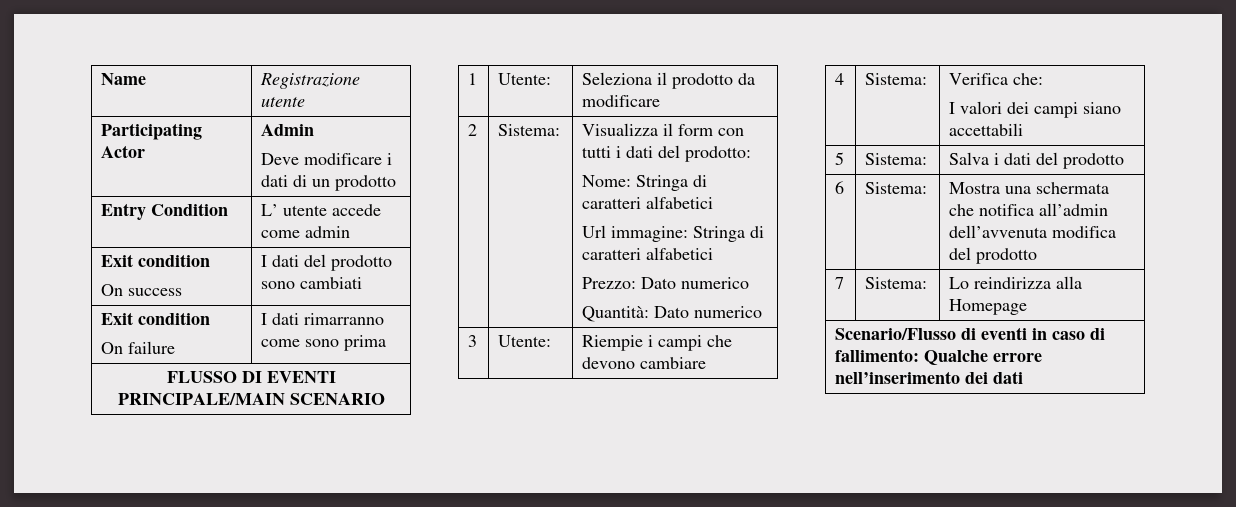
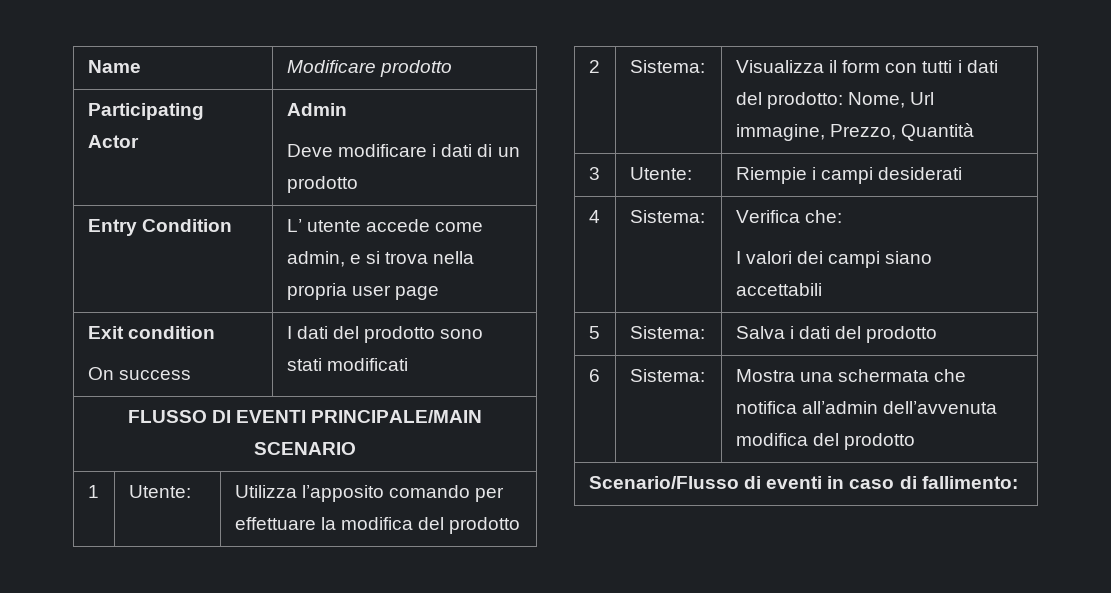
- Name | Registrazione utente
+ Name | Modificare prodotto
- Entry Condition | L’ utente accede come admin
+ Entry Condition | L’ utente accede come admin, e si trova nella propria user page
  Exit condition
- On success | I dati del prodotto sono cambiati
- Exit condition
- On failure | I dati rimarranno come sono prima
+ On success | I dati del prodotto sono stati modificati
- 1 | Utente: | Seleziona il prodotto da modificare
+ 1 | Utente: | Utilizza l’apposito comando per effettuare la modifica del prodotto
- 2 | Sistema: | Visualizza il form con tutti i dati del prodotto:
- Nome: Stringa di caratteri alfabetici
- Url immagine: Stringa di caratteri alfabetici
- Prezzo: Dato numerico
- Quantità: Dato numerico
+ 2 | Sistema: | Visualizza il form con tutti i dati del prodotto: Nome, Url immagine, Prezzo, Quantità
- 3 | Utente: | Riempie i campi che devono cambiare
+ 3 | Utente: | Riempie i campi desiderati
- 7 | Sistema: | Lo reindirizza alla Homepage
- Scenario/Flusso di eventi in caso di fallimento: Qualche errore nell’inserimento dei dati
+ Scenario/Flusso di eventi in caso di fallimento:

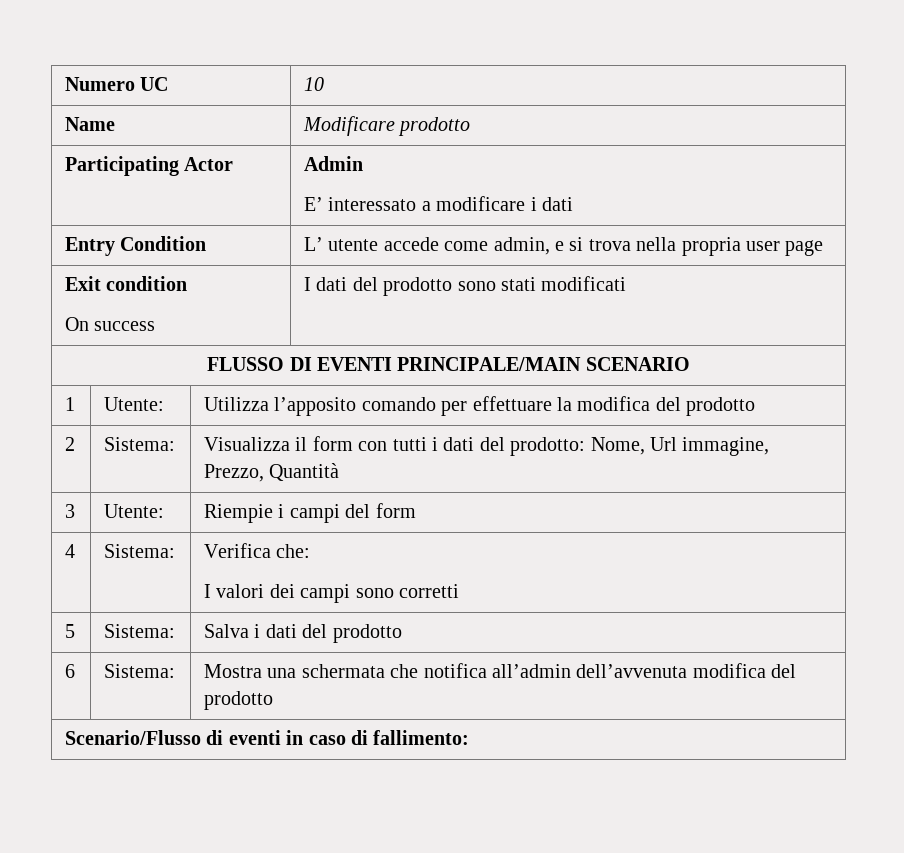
+ Numero UC | 10
  Participating Actor | Admin
- Deve modificare i dati di un prodotto
+ E’ interessato a modificare i dati
- 3 | Utente: | Riempie i campi desiderati
+ 3 | Utente: | Riempie i campi del form
  4 | Sistema: | Verifica che:
- I valori dei campi siano accettabili
+ I valori dei campi sono corretti

